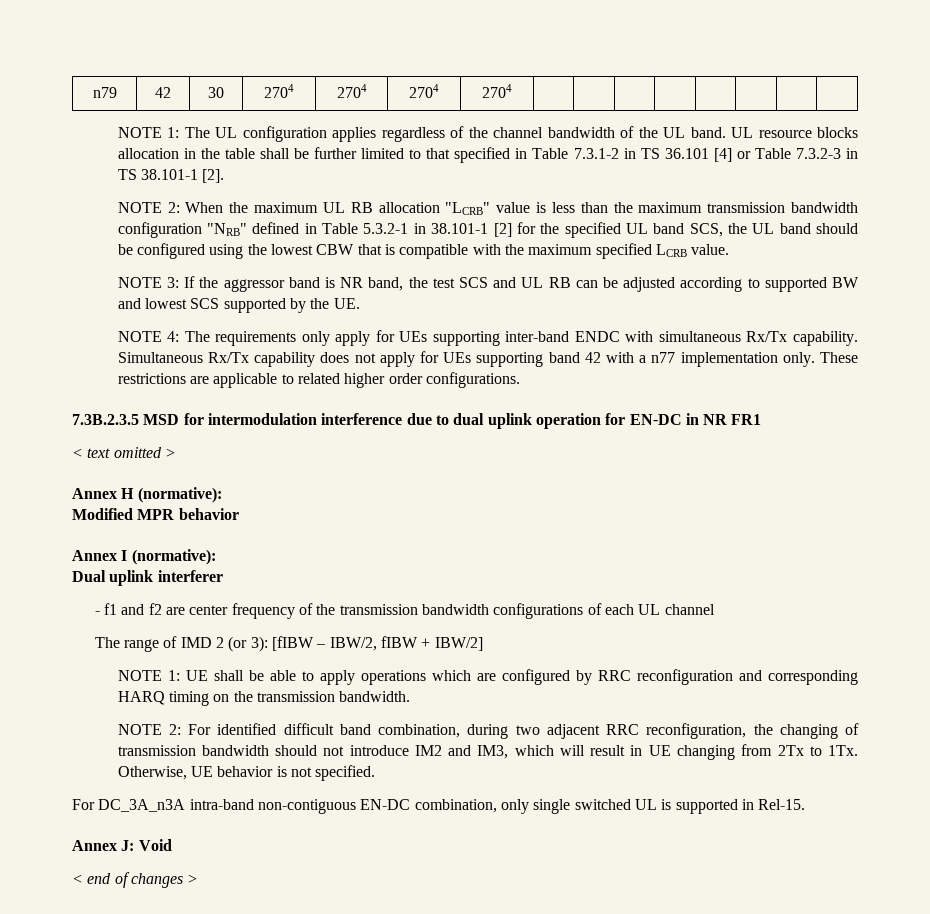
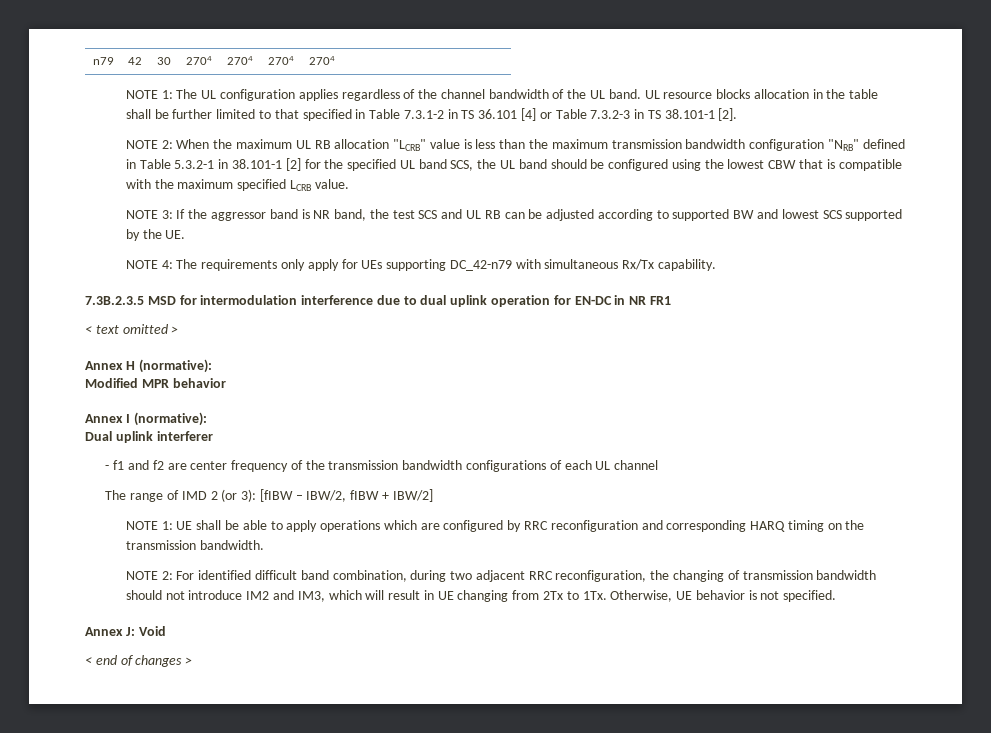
- NOTE 4: The requirements only apply for UEs supporting inter-band ENDC with simultaneous Rx/Tx capability. Simultaneous Rx/Tx capability does not apply for UEs supporting band 42 with a n77 implementation only. These restrictions are applicable to related higher order configurations.
+ NOTE 4: The requirements only apply for UEs supporting DC_42-n79 with simultaneous Rx/Tx capability.
- For DC_3A_n3A intra-band non-contiguous EN-DC combination, only single switched UL is supported in Rel-15.

